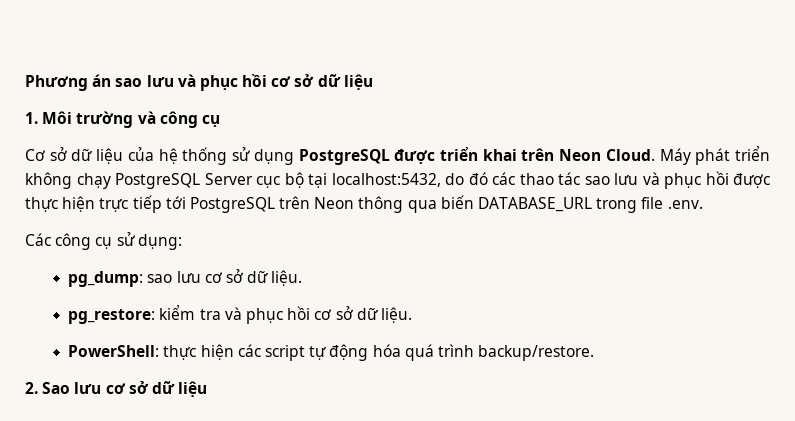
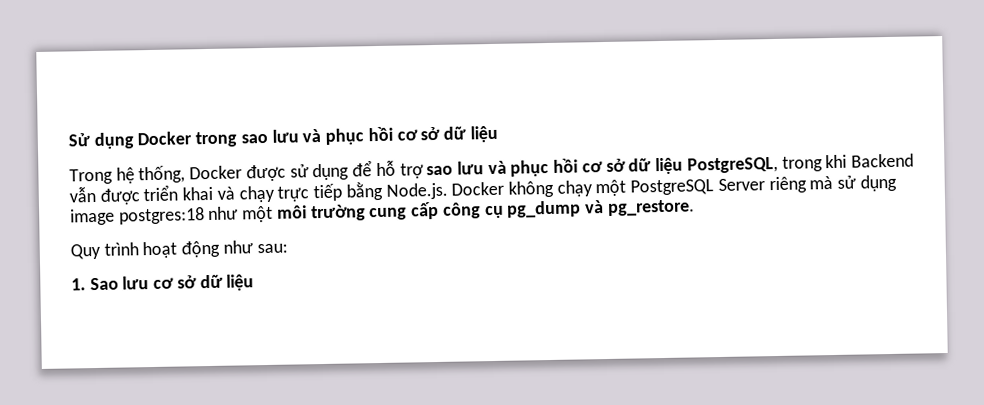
- Phương án sao lưu và phục hồi cơ sở dữ liệu
+ Sử dụng Docker trong sao lưu và phục hồi cơ sở dữ liệu
- 1. Môi trường và công cụ
- Cơ sở dữ liệu của hệ thống sử dụng PostgreSQL được triển khai trên Neon Cloud. Máy phát triển không chạy PostgreSQL Server cục bộ tại localhost:5432, do đó các thao tác sao lưu và phục hồi được thực hiện trực tiếp tới PostgreSQL trên Neon thông qua biến DATABASE_URL trong file .env.
- Các công cụ sử dụng:
- pg_dump: sao lưu cơ sở dữ liệu.
- pg_restore: kiểm tra và phục hồi cơ sở dữ liệu.
- PowerShell: thực hiện các script tự động hóa quá trình backup/restore.
- 2. Sao lưu cơ sở dữ liệu
+ Trong hệ thống, Docker được sử dụng để hỗ trợ sao lưu và phục hồi cơ sở dữ liệu PostgreSQL, trong khi Backend vẫn được triển khai và chạy trực tiếp bằng Node.js. Docker không chạy một PostgreSQL Server riêng mà sử dụng image postgres:18 như một môi trường cung cấp công cụ pg_dump và pg_restore.
+ Quy trình hoạt động như sau:
+ 1. Sao lưu cơ sở dữ liệu

